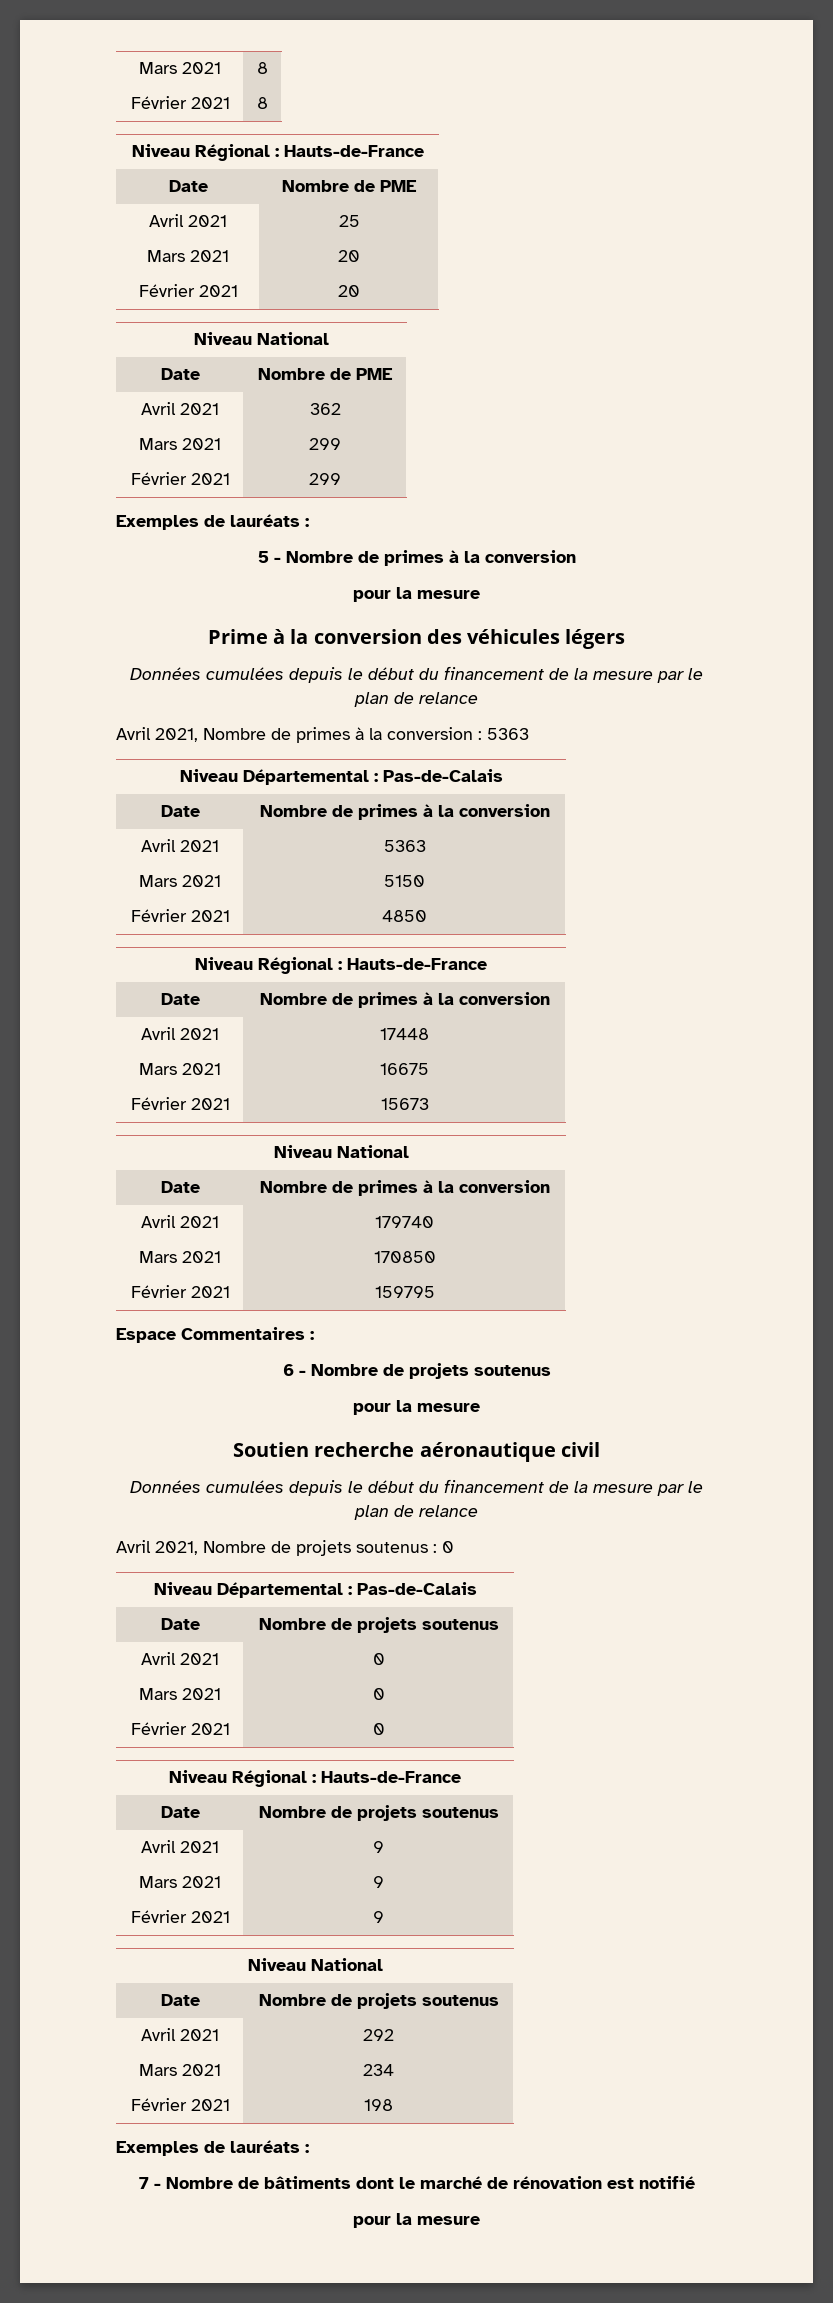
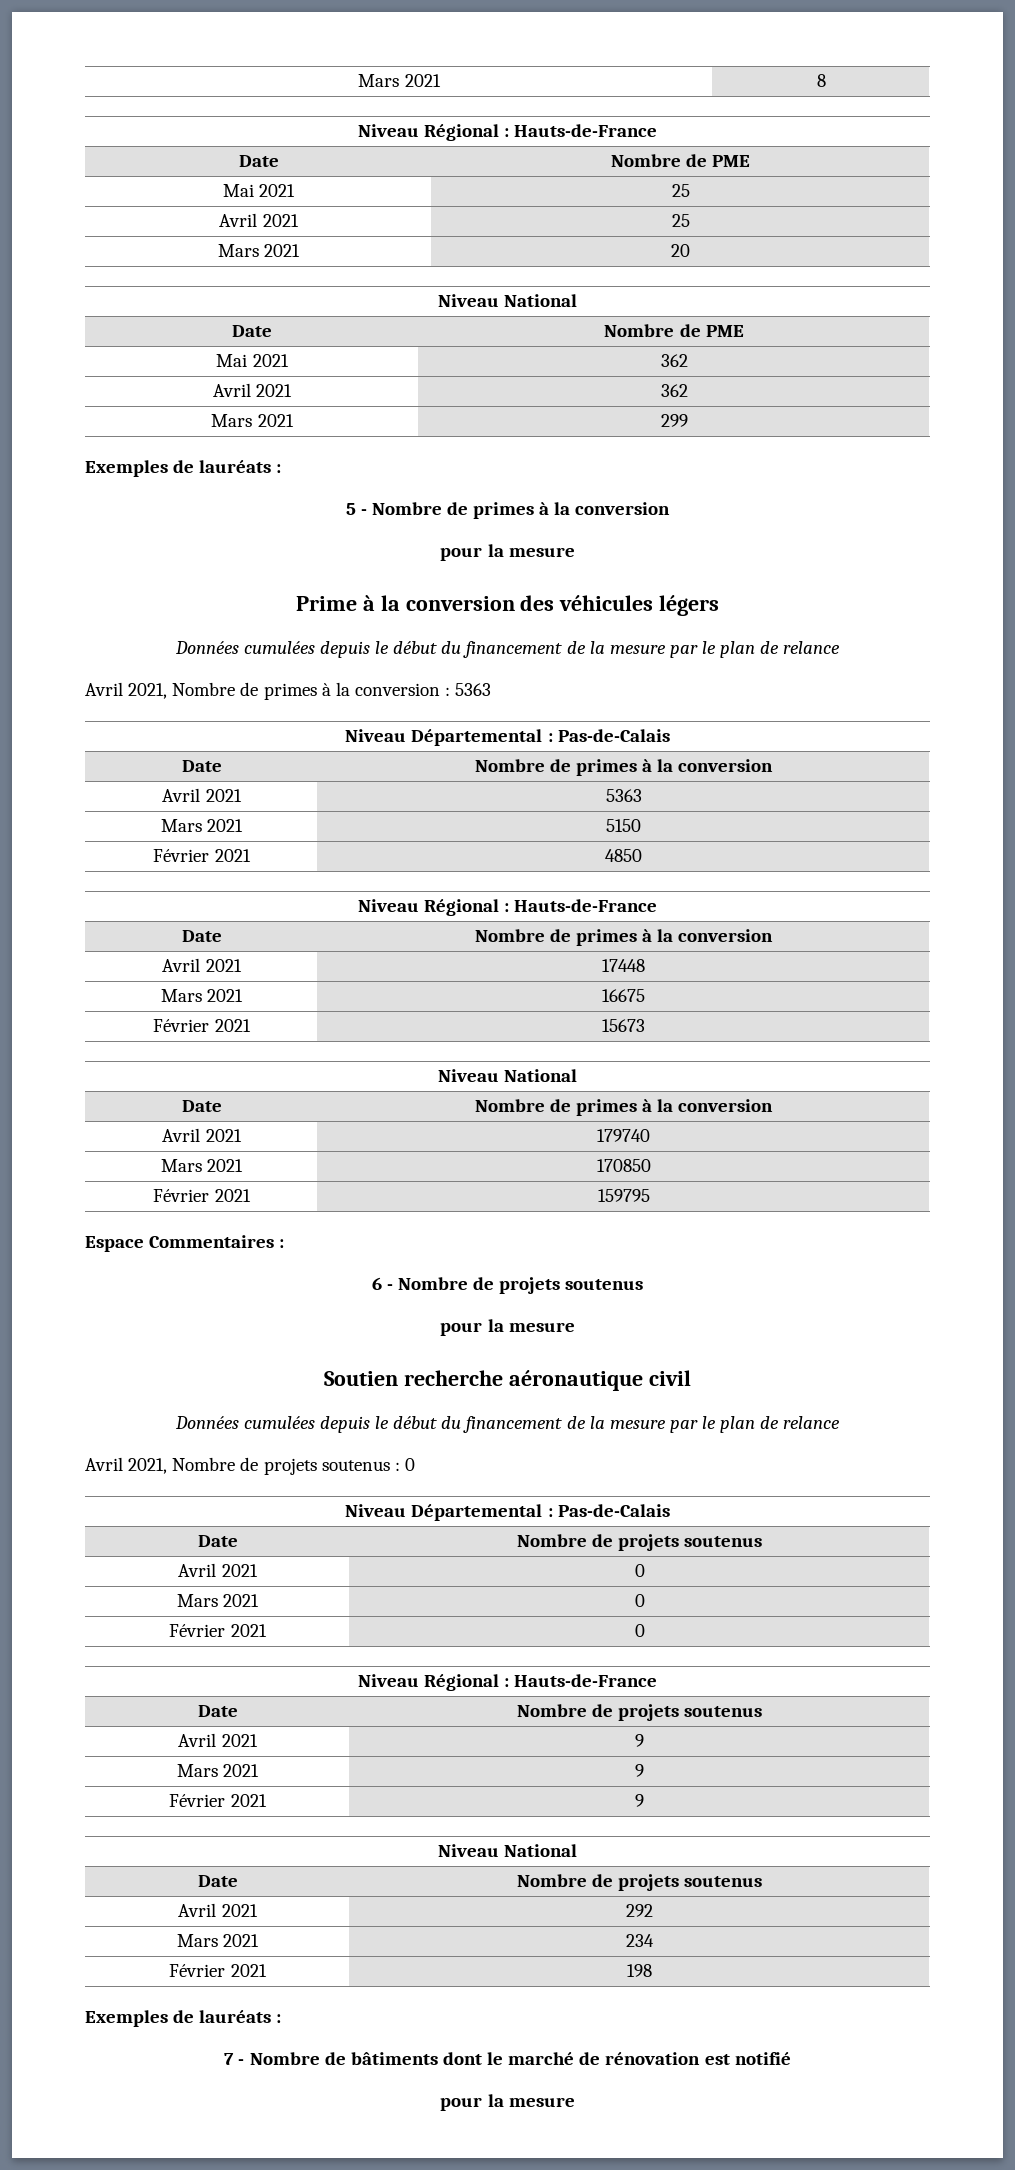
- Février 2021 | 8
+ Mai 2021 | 25
- Février 2021 | 20
+ Mai 2021 | 362
- Février 2021 | 299

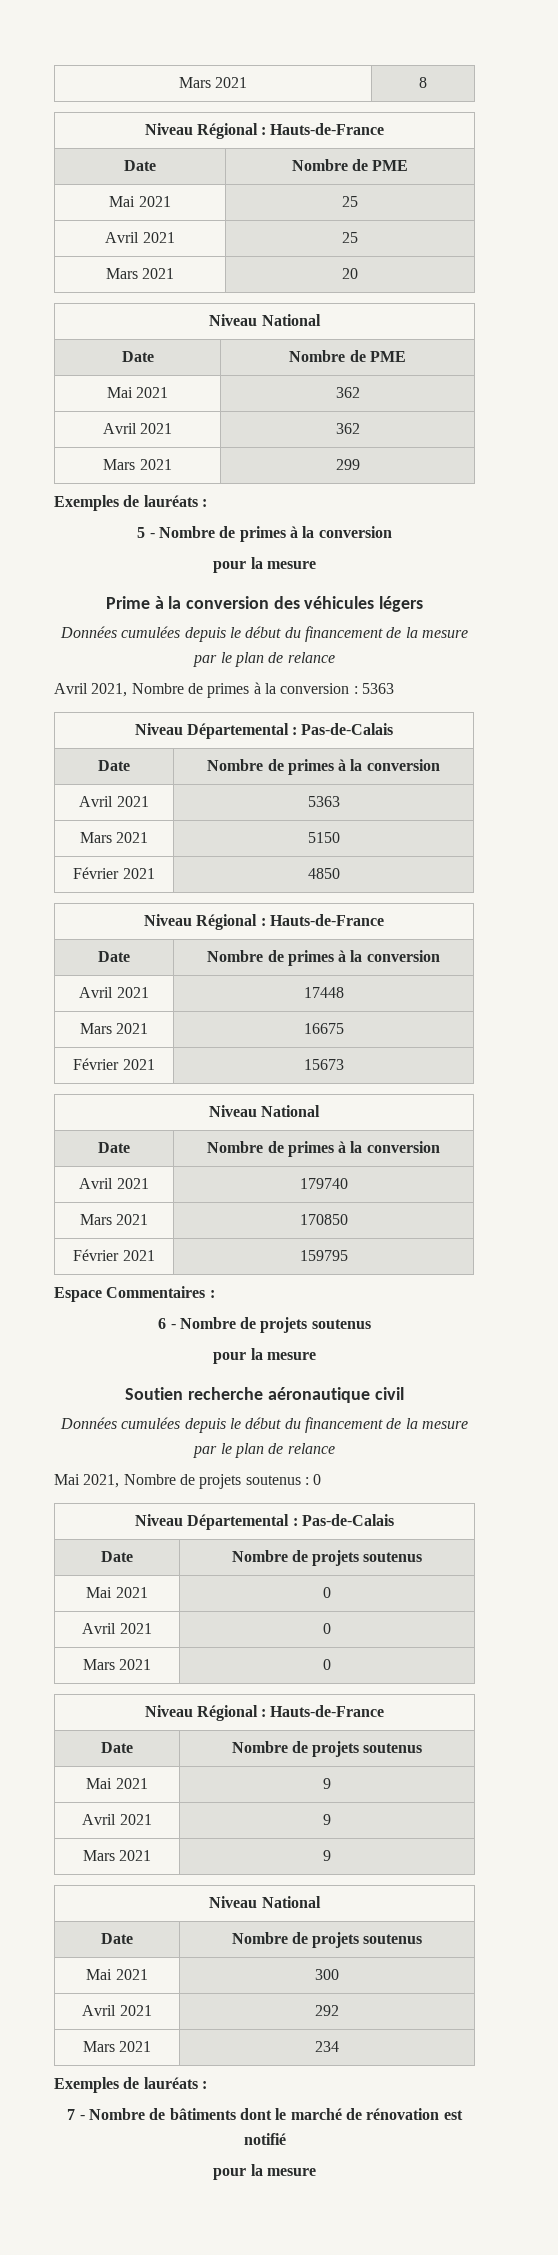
- Avril 2021, Nombre de projets soutenus : 0
+ Mai 2021, Nombre de projets soutenus : 0
+ Mai 2021 | 0
- Février 2021 | 0
+ Mai 2021 | 9
- Février 2021 | 9
+ Mai 2021 | 300
- Février 2021 | 198

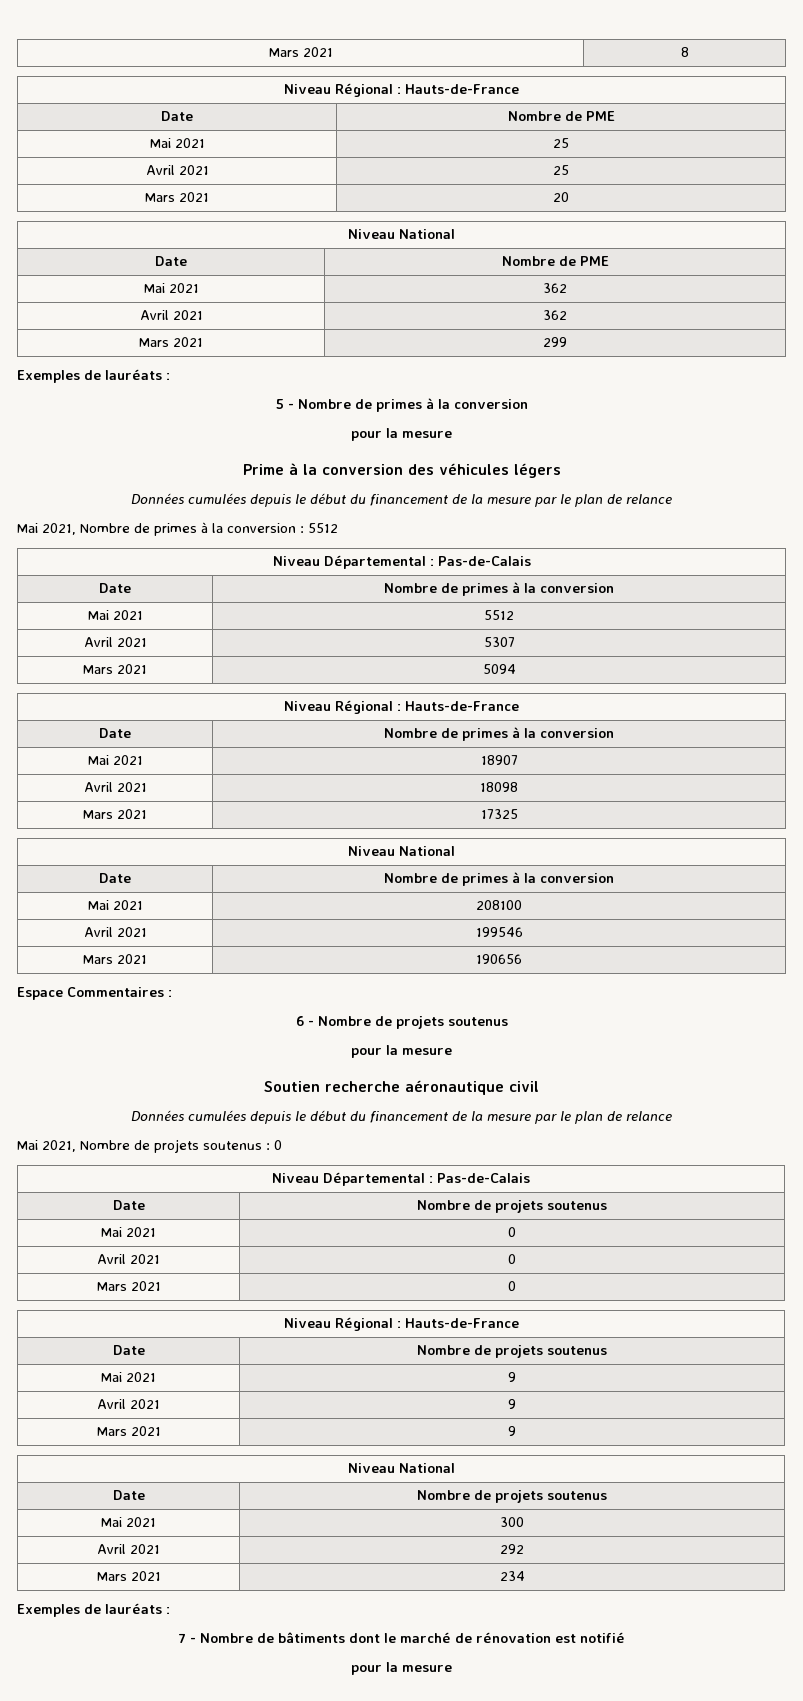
- Avril 2021, Nombre de primes à la conversion : 5363
+ Mai 2021, Nombre de primes à la conversion : 5512
- Avril 2021 | 5363
- Mars 2021 | 5150
- Février 2021 | 4850
+ Mai 2021 | 5512
+ Avril 2021 | 5307
+ Mars 2021 | 5094
- Avril 2021 | 17448
- Mars 2021 | 16675
- Février 2021 | 15673
+ Mai 2021 | 18907
+ Avril 2021 | 18098
+ Mars 2021 | 17325
- Avril 2021 | 179740
- Mars 2021 | 170850
- Février 2021 | 159795
+ Mai 2021 | 208100
+ Avril 2021 | 199546
+ Mars 2021 | 190656

